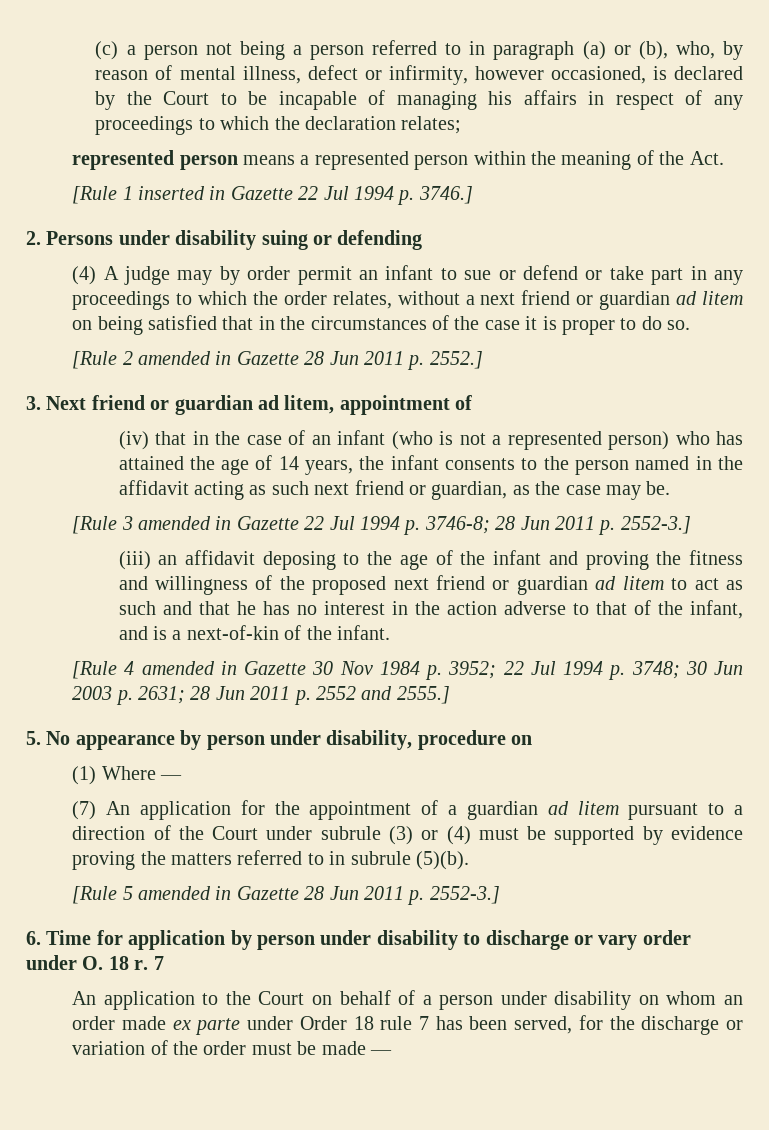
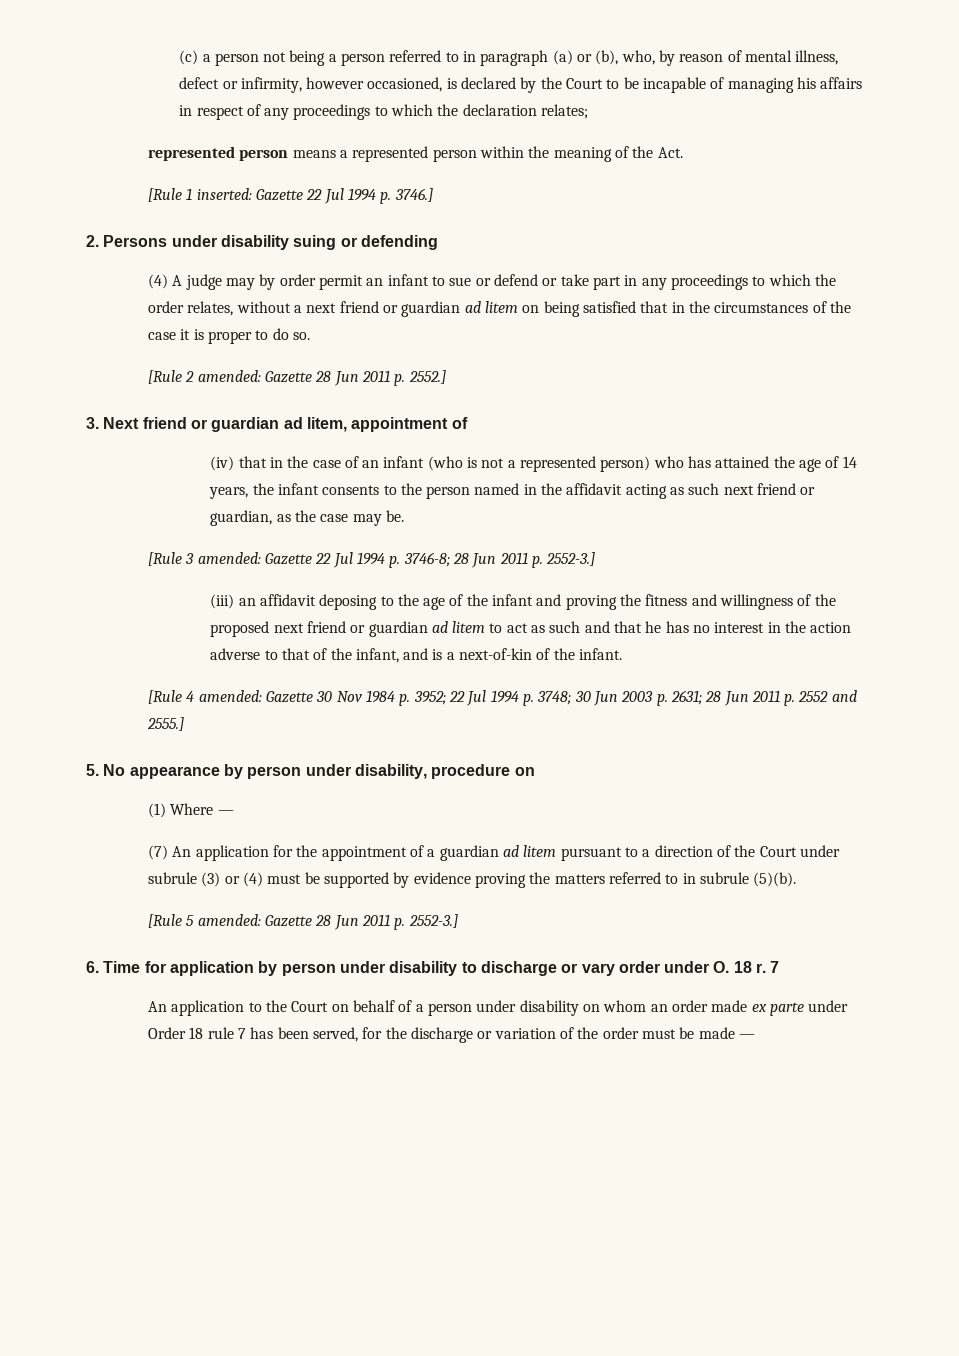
- [Rule 1 inserted in Gazette 22 Jul 1994 p. 3746.]
+ [Rule 1 inserted: Gazette 22 Jul 1994 p. 3746.]
- [Rule 2 amended in Gazette 28 Jun 2011 p. 2552.]
+ [Rule 2 amended: Gazette 28 Jun 2011 p. 2552.]
- [Rule 3 amended in Gazette 22 Jul 1994 p. 3746-8; 28 Jun 2011 p. 2552-3.]
+ [Rule 3 amended: Gazette 22 Jul 1994 p. 3746-8; 28 Jun 2011 p. 2552-3.]
- [Rule 4 amended in Gazette 30 Nov 1984 p. 3952; 22 Jul 1994 p. 3748; 30 Jun 2003 p. 2631; 28 Jun 2011 p. 2552 and 2555.]
+ [Rule 4 amended: Gazette 30 Nov 1984 p. 3952; 22 Jul 1994 p. 3748; 30 Jun 2003 p. 2631; 28 Jun 2011 p. 2552 and 2555.]
- [Rule 5 amended in Gazette 28 Jun 2011 p. 2552-3.]
+ [Rule 5 amended: Gazette 28 Jun 2011 p. 2552-3.]

